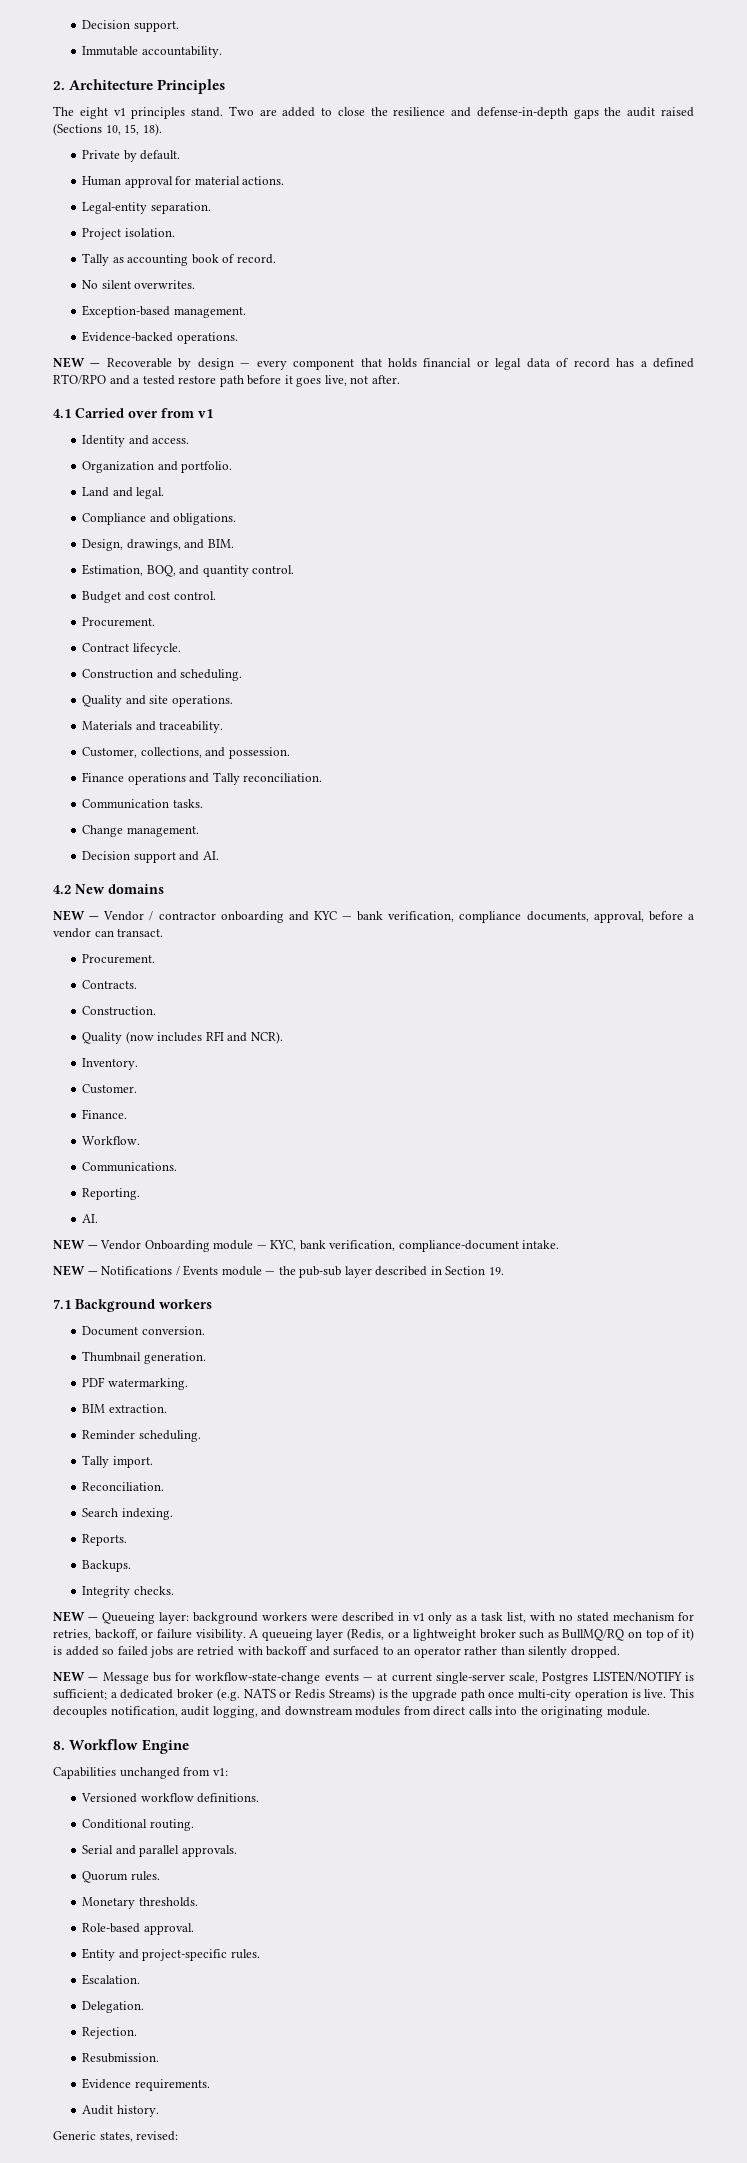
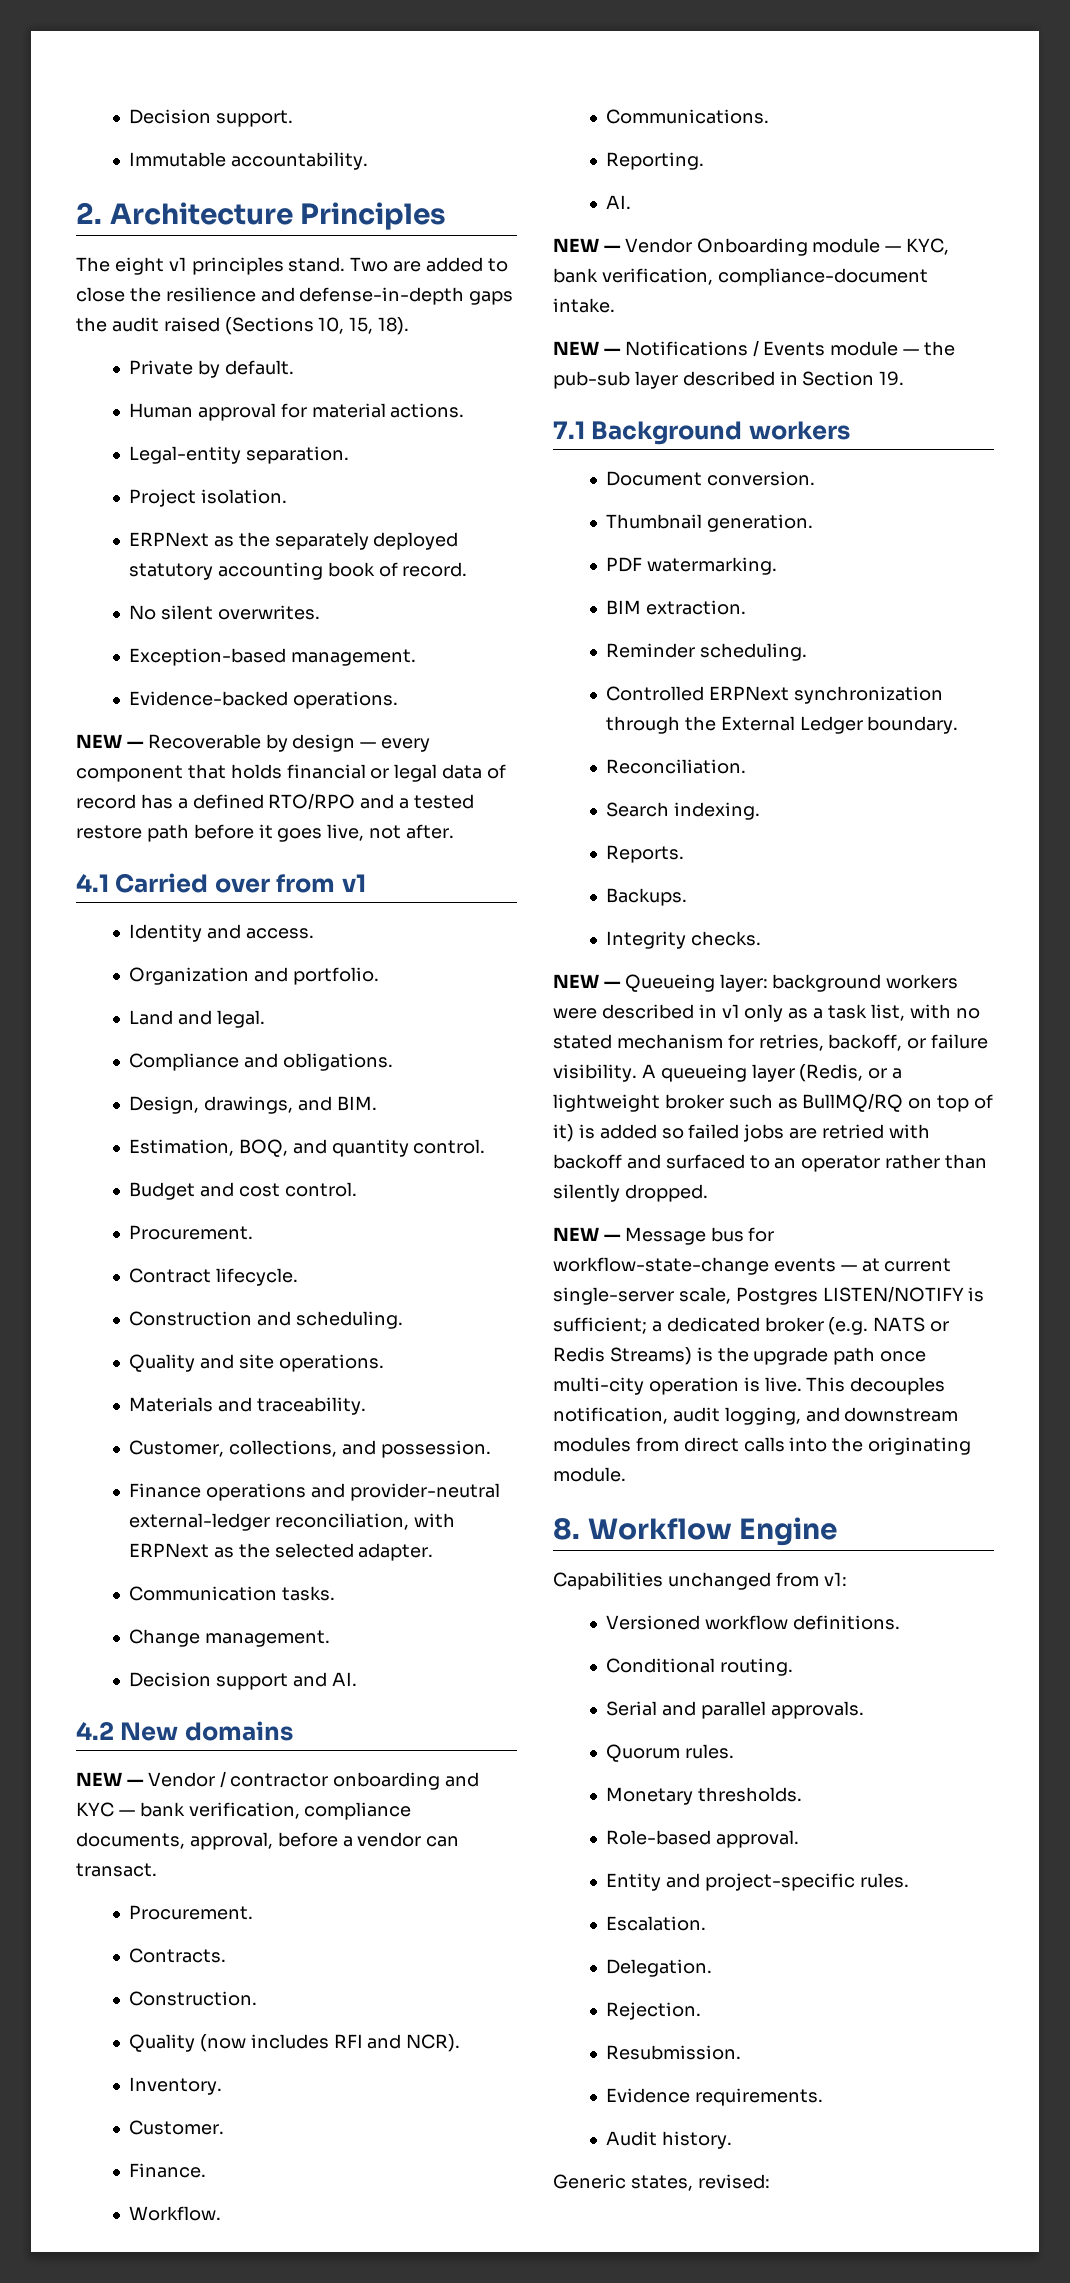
- Tally as accounting book of record.
+ ERPNext as the separately deployed statutory accounting book of record.
- Finance operations and Tally reconciliation.
+ Finance operations and provider-neutral external-ledger reconciliation, with ERPNext as the selected adapter.
- Tally import.
+ Controlled ERPNext synchronization through the External Ledger boundary.

